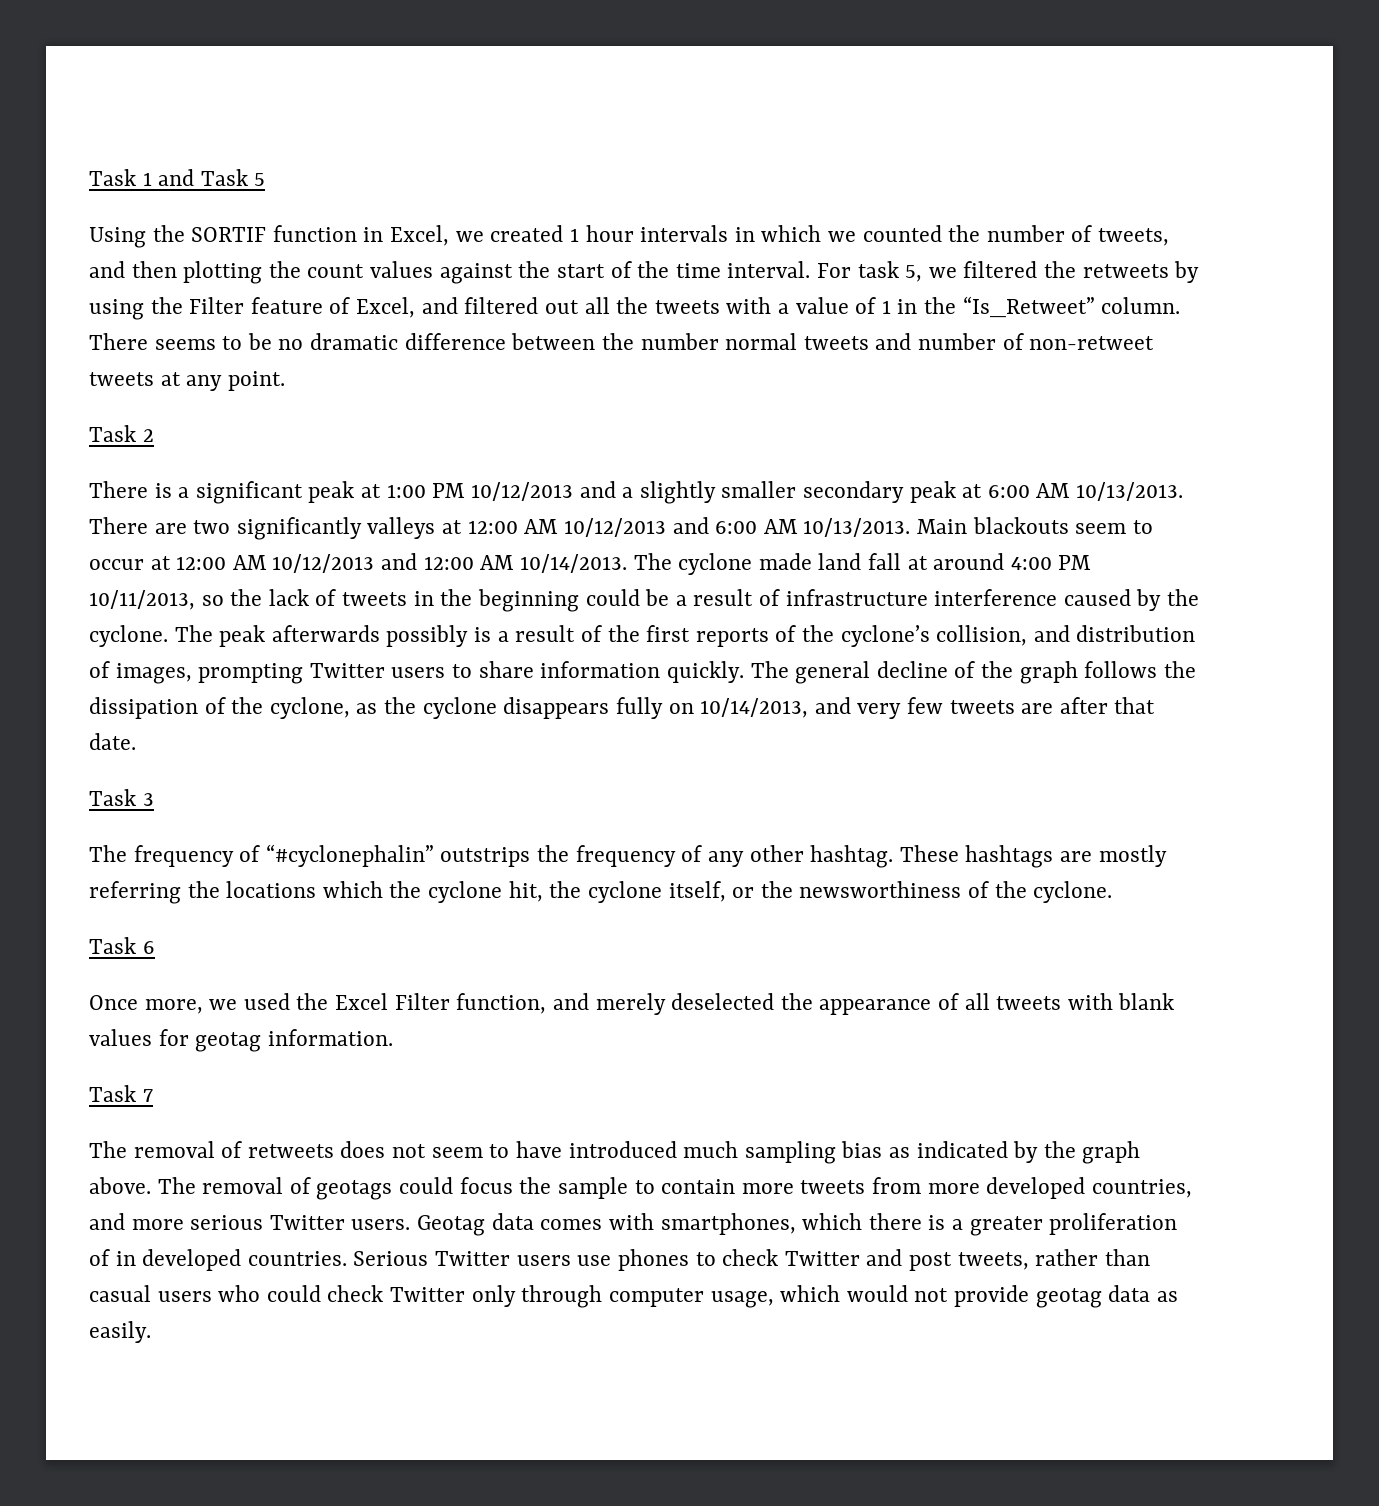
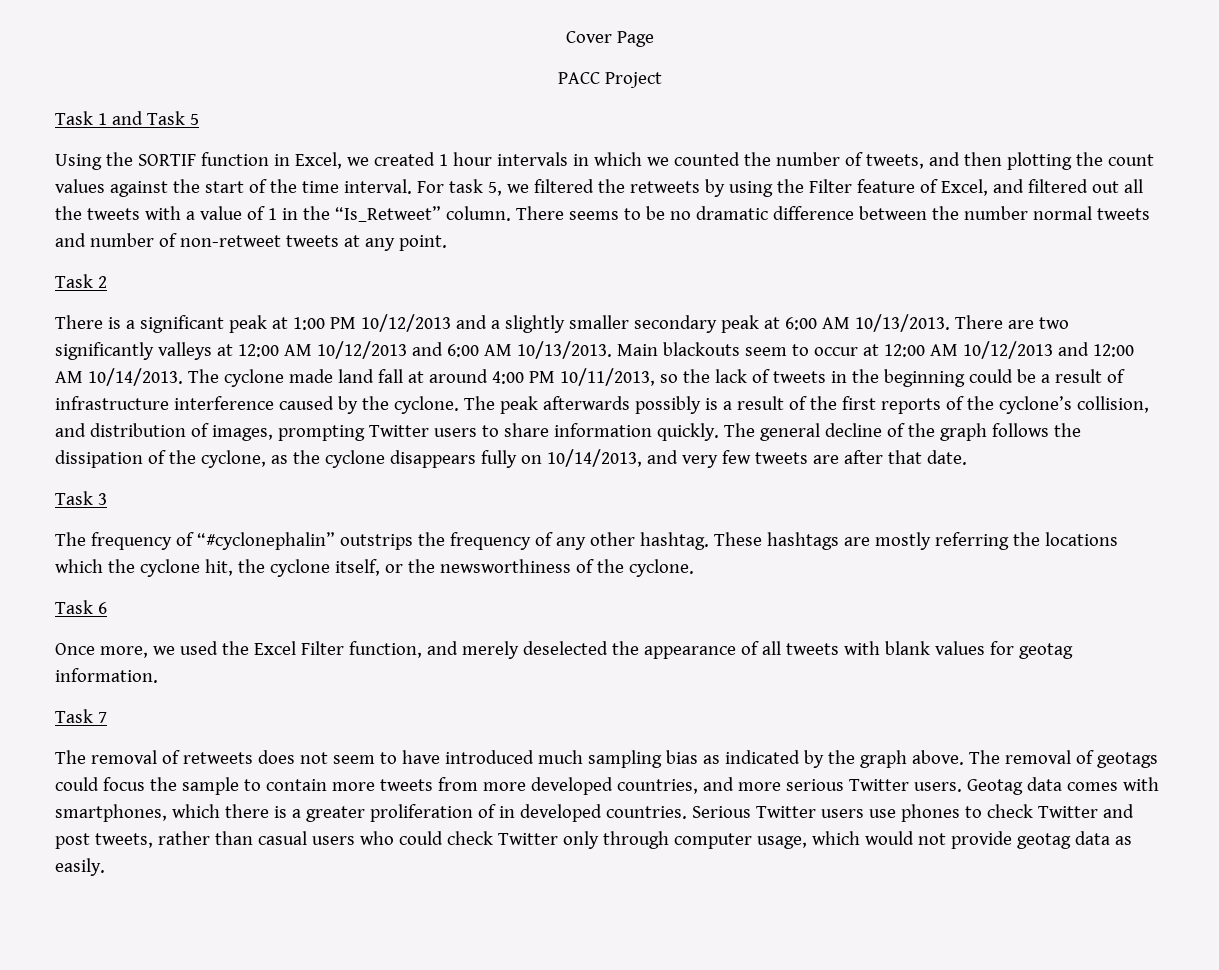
+ Cover Page
+ PACC Project

